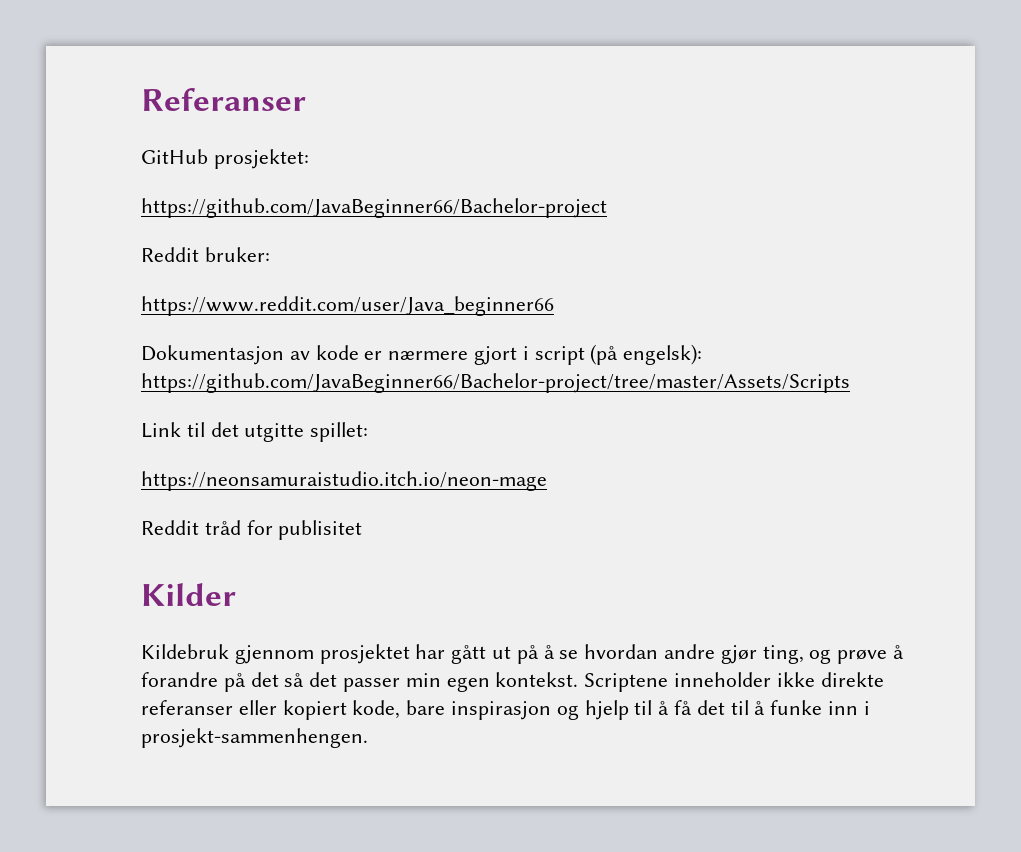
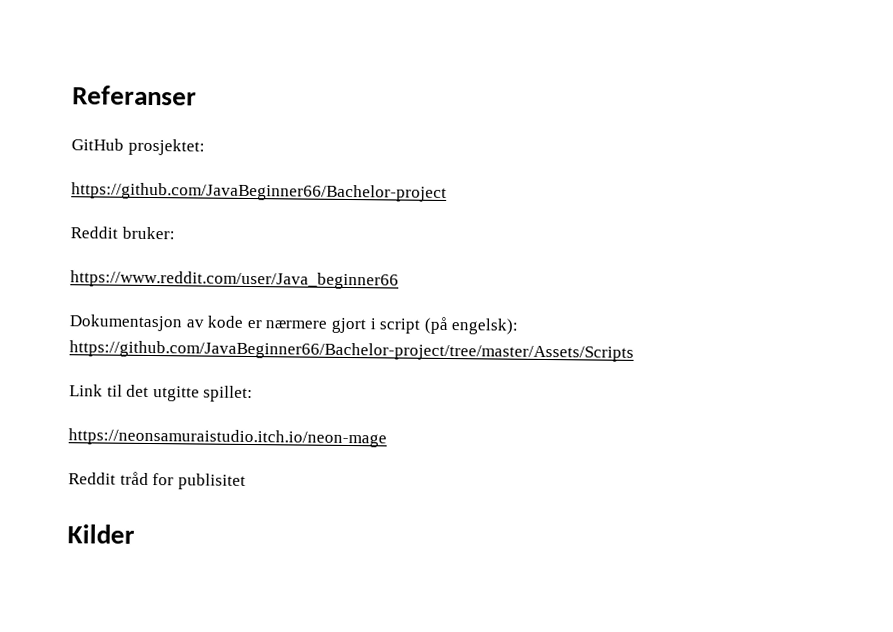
- Kildebruk gjennom prosjektet har gått ut på å se hvordan andre gjør ting, og prøve å forandre på det så det passer min egen kontekst. Scriptene inneholder ikke direkte referanser eller kopiert kode, bare inspirasjon og hjelp til å få det til å funke inn i prosjekt-sammenhengen.

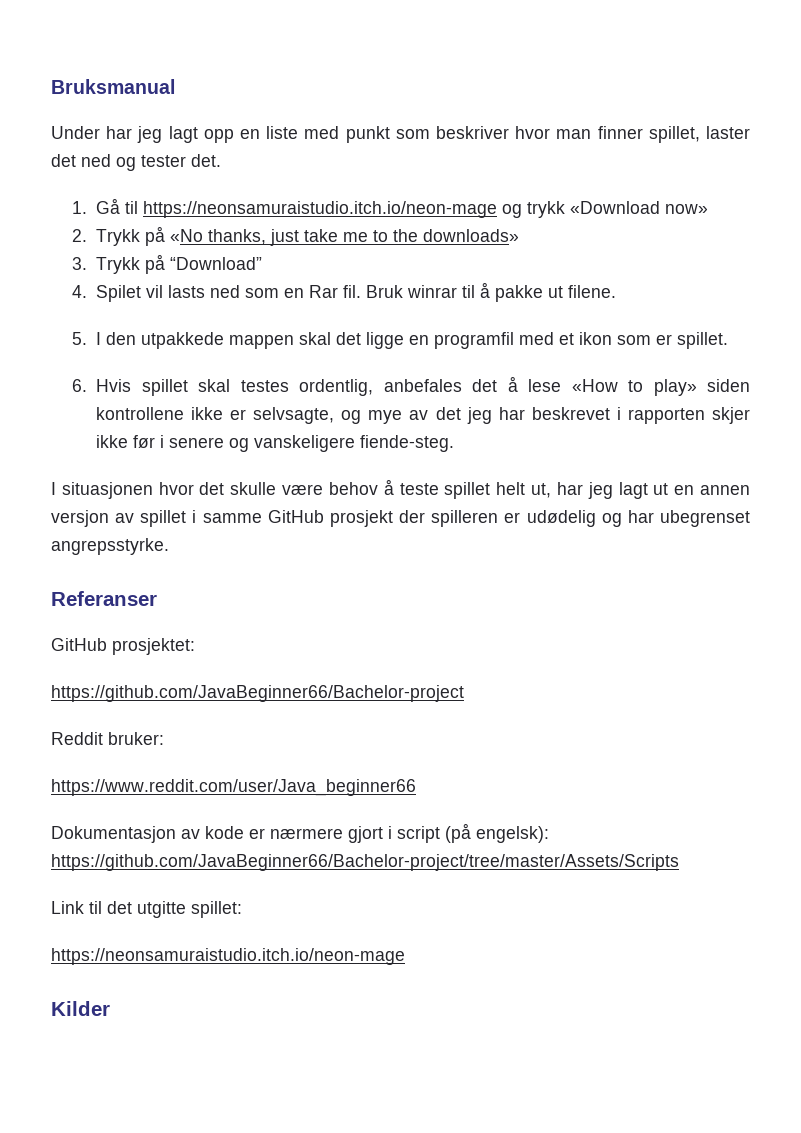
+ Bruksmanual
+ Under har jeg lagt opp en liste med punkt som beskriver hvor man finner spillet, laster det ned og tester det.
+ 1. Gå til https://neonsamuraistudio.itch.io/neon-mage og trykk «Download now»
+ 2. Trykk på «No thanks, just take me to the downloads»
+ 3. Trykk på “Download”
+ 4. Spilet vil lasts ned som en Rar fil. Bruk winrar til å pakke ut filene.
+ 5. I den utpakkede mappen skal det ligge en programfil med et ikon som er spillet.
+ 6. Hvis spillet skal testes ordentlig, anbefales det å lese «How to play» siden kontrollene ikke er selvsagte, og mye av det jeg har beskrevet i rapporten skjer ikke før i senere og vanskeligere fiende-steg.
+ I situasjonen hvor det skulle være behov å teste spillet helt ut, har jeg lagt ut en annen versjon av spillet i samme GitHub prosjekt der spilleren er udødelig og har ubegrenset angrepsstyrke.
- Reddit tråd for publisitet

